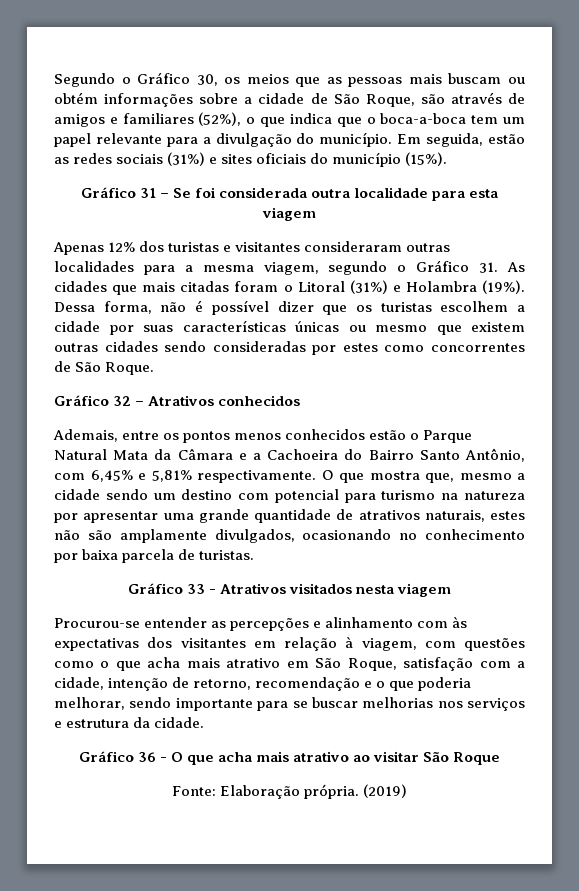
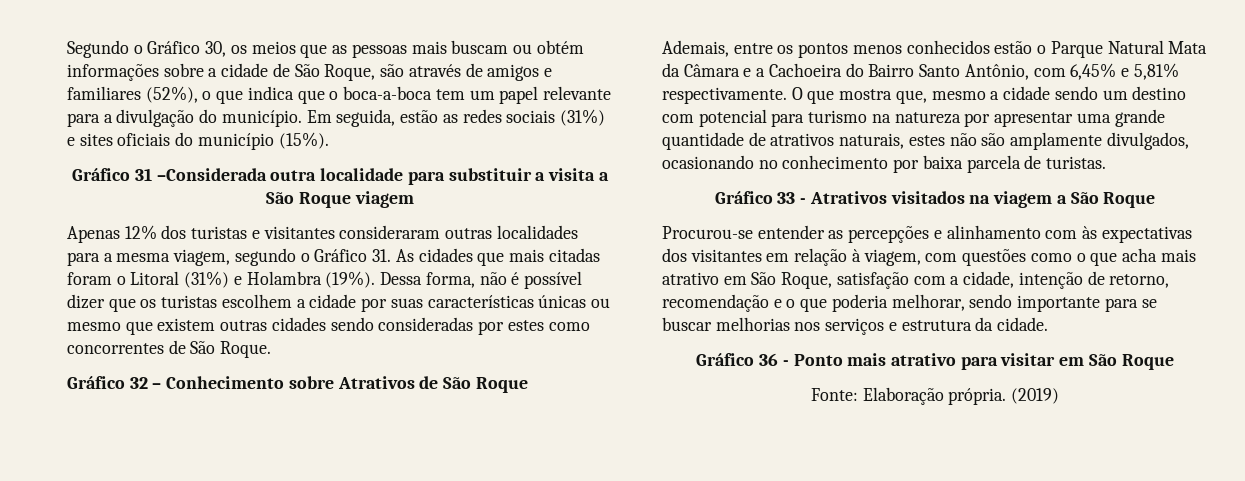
- Gráfico 31 – Se foi considerada outra localidade para esta viagem
+ Gráfico 31 –Considerada outra localidade para substituir a visita a São Roque viagem
- Gráfico 32 – Atrativos conhecidos
+ Gráfico 32 – Conhecimento sobre Atrativos de São Roque
- Gráfico 33 - Atrativos visitados nesta viagem
+ Gráfico 33 - Atrativos visitados na viagem a São Roque
- Gráfico 36 - O que acha mais atrativo ao visitar São Roque
+ Gráfico 36 - Ponto mais atrativo para visitar em São Roque

